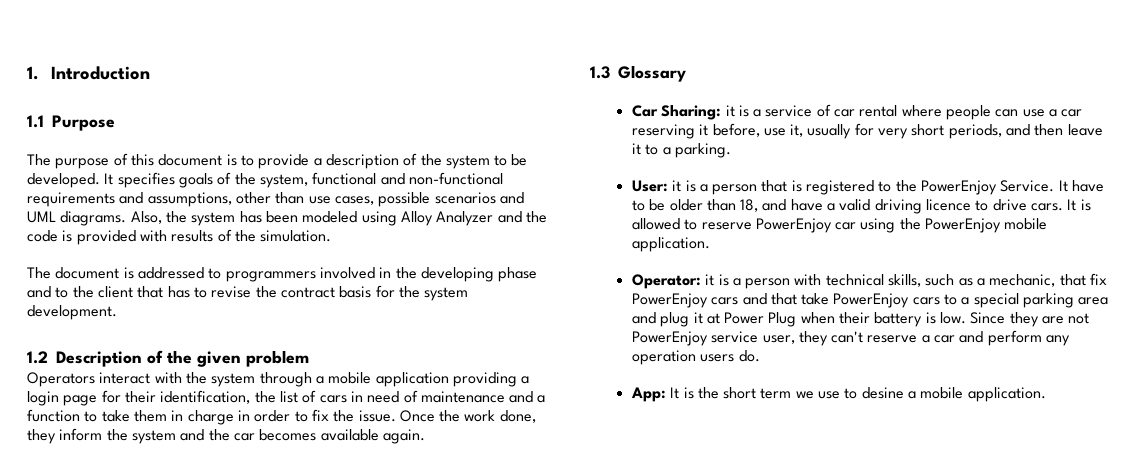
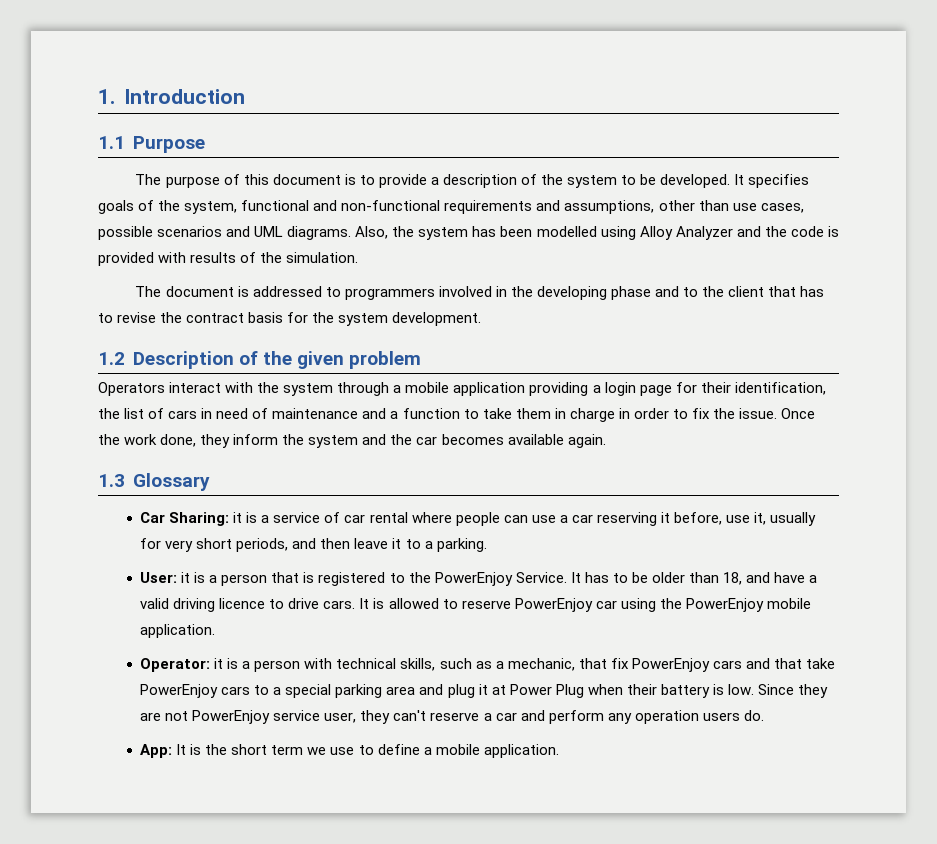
- Also, the system has been modeled using Alloy Analyzer and the code is provided with results of the simulation.
+ Also, the system has been modelled using Alloy Analyzer and the code is provided with results of the simulation.
- It have to be older than 18, and have a valid driving licence to drive cars.
+ It has to be older than 18, and have a valid driving licence to drive cars.
- App: It is the short term we use to desine a mobile application.
+ App: It is the short term we use to define a mobile application.

